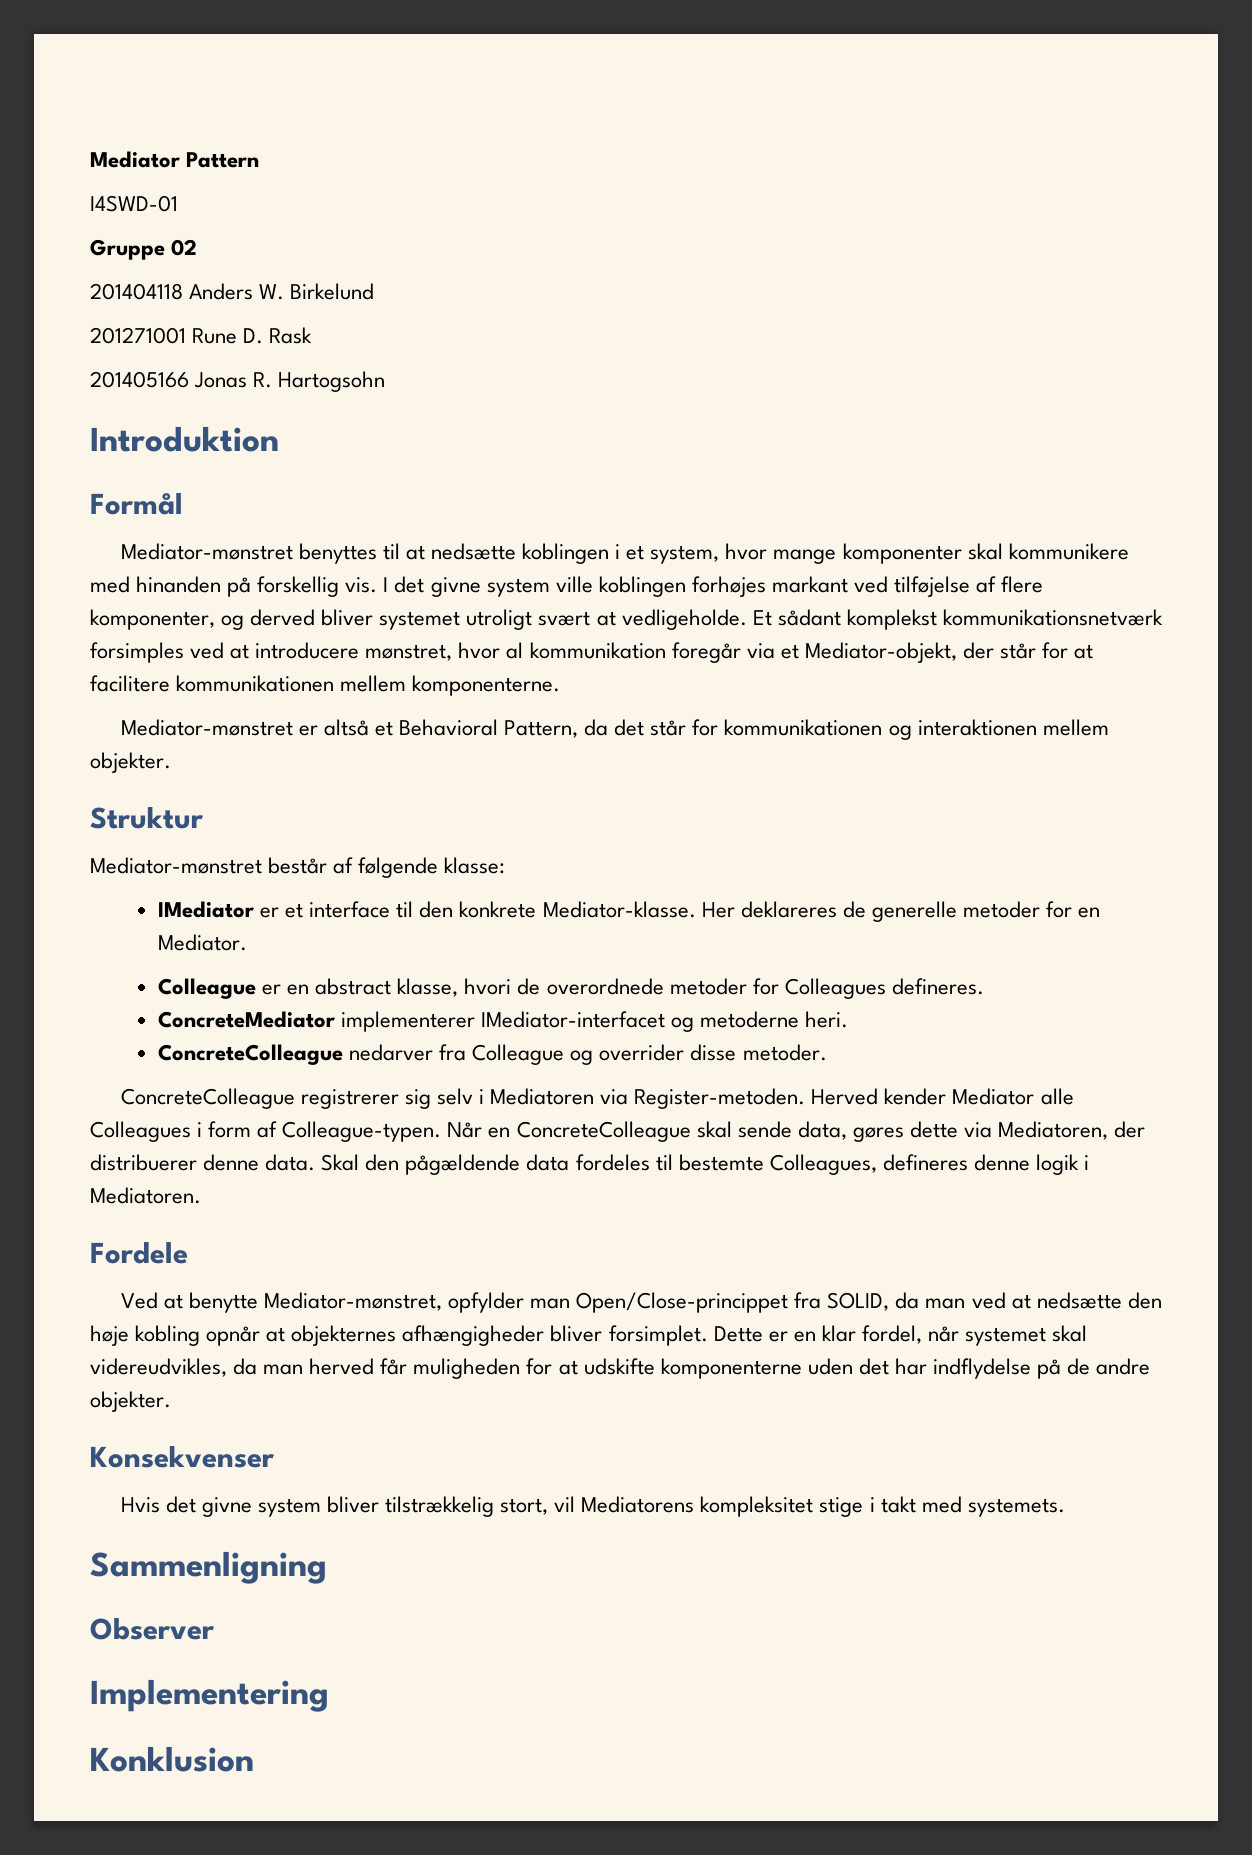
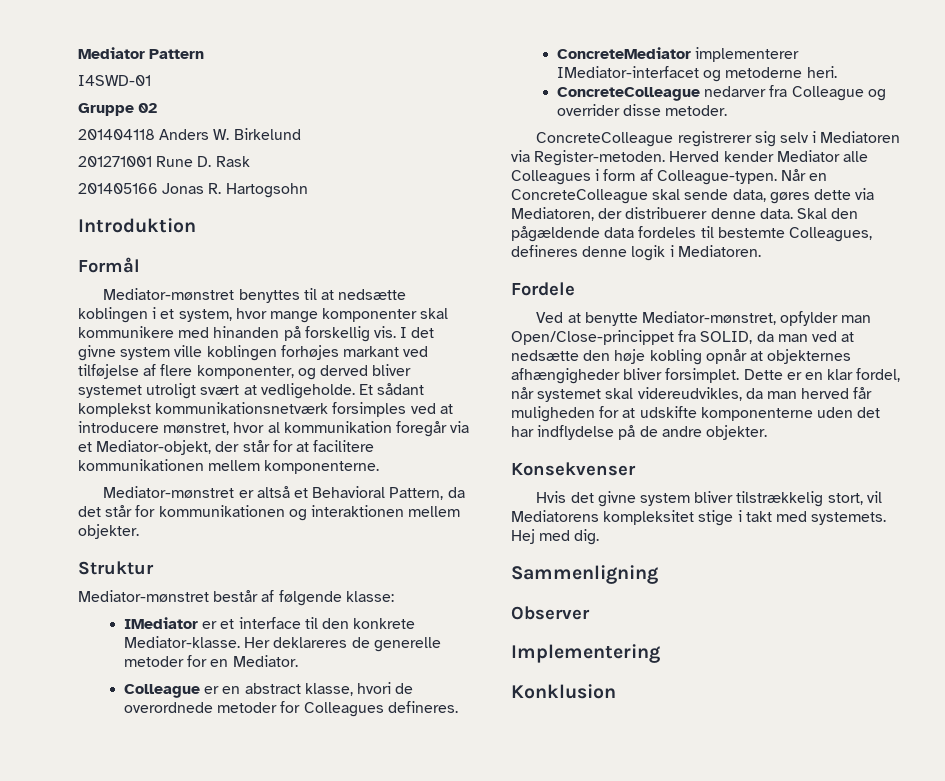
+ Hej med dig.

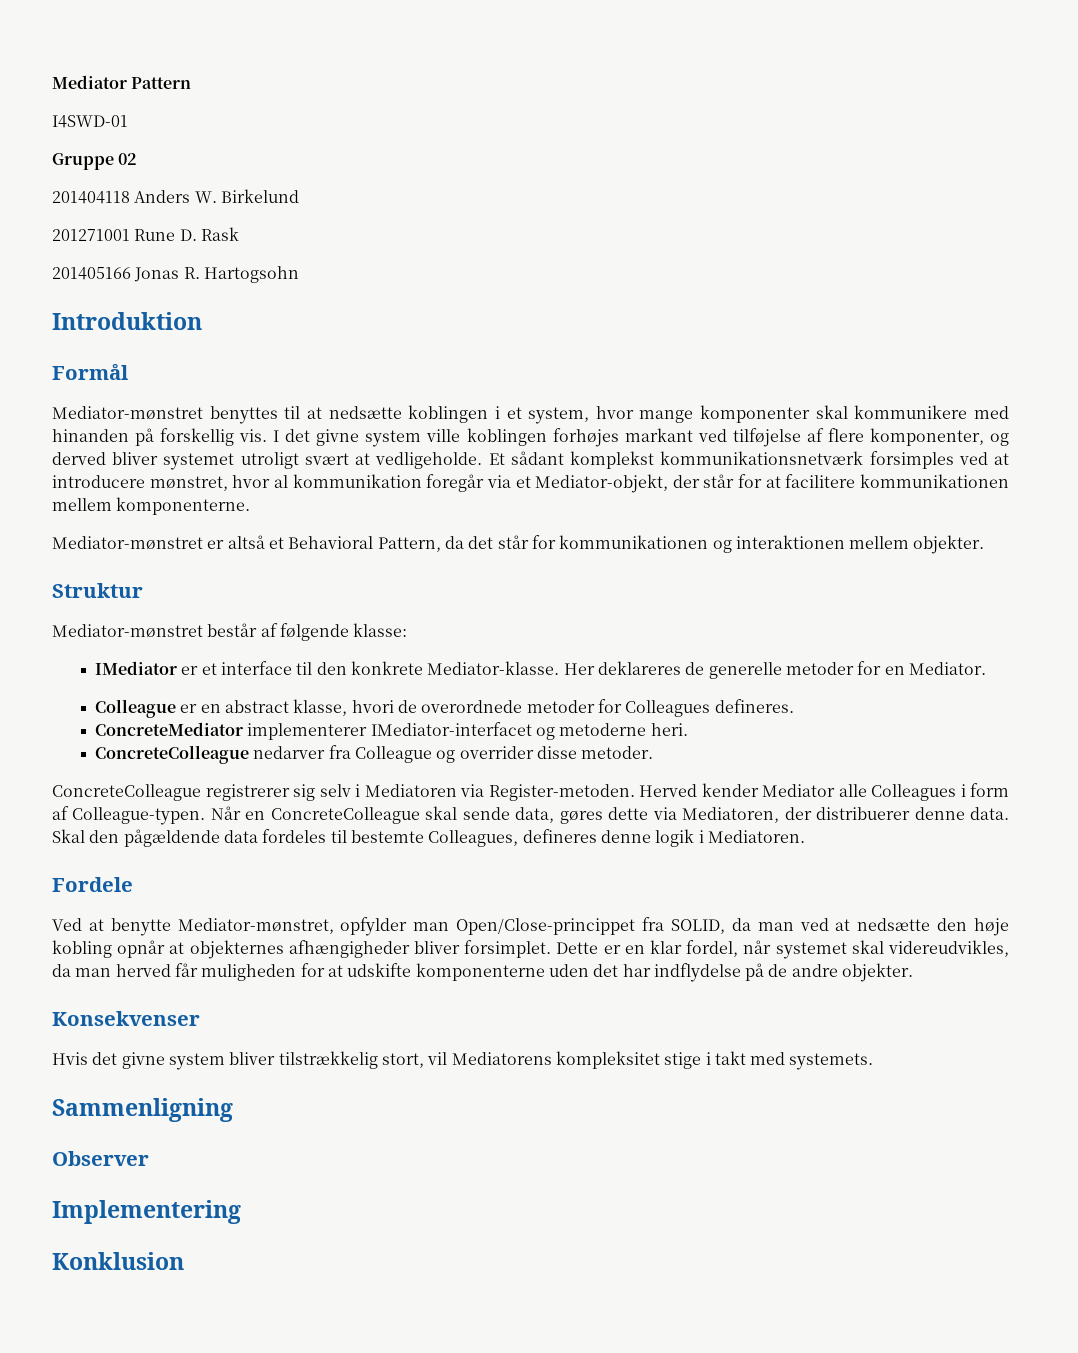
- Hej med dig.

